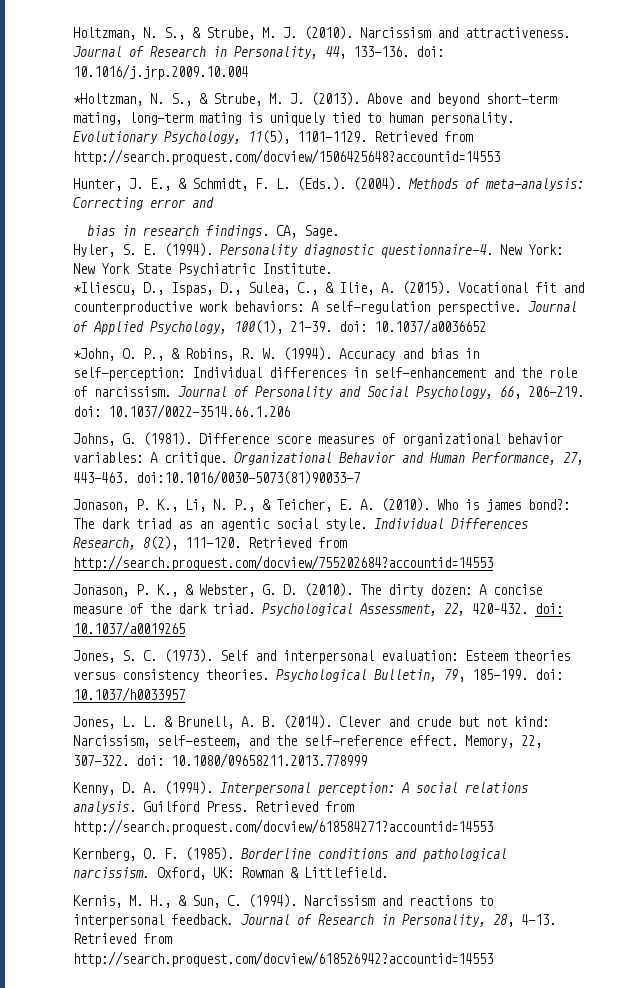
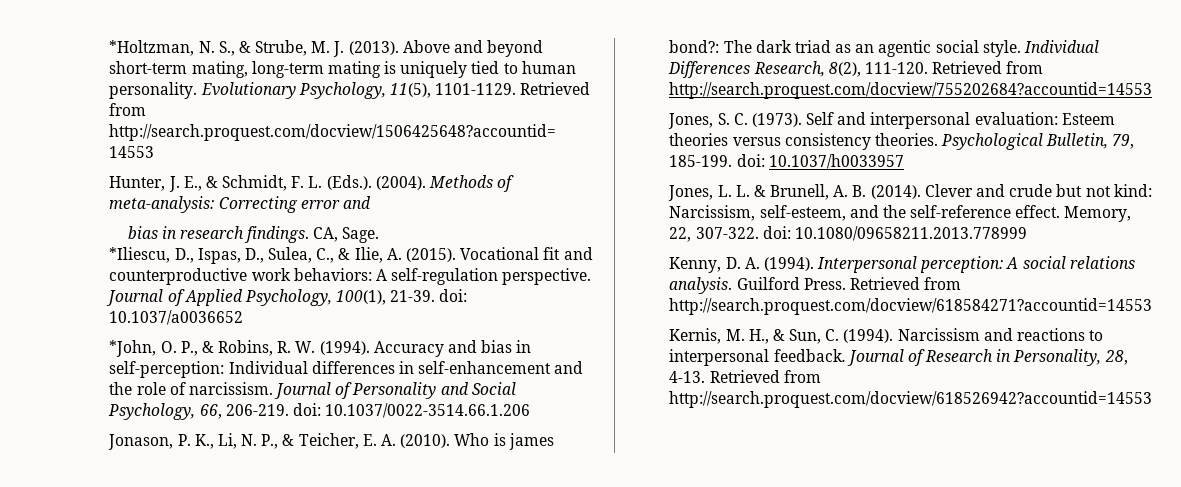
- Holtzman, N. S., & Strube, M. J. (2010). Narcissism and attractiveness. Journal of Research in Personality, 44, 133-136. doi: 10.1016/j.jrp.2009.10.004
- Hyler, S. E. (1994). Personality diagnostic questionnaire-4. New York: New York State Psychiatric Institute.
- Johns, G. (1981). Difference score measures of organizational behavior variables: A critique. Organizational Behavior and Human Performance, 27, 443-463. doi:10.1016/0030-5073(81)90033-7
- Jonason, P. K., & Webster, G. D. (2010). The dirty dozen: A concise measure of the dark triad. Psychological Assessment, 22, 420–432. doi: 10.1037/a0019265
- Kernberg, O. F. (1985). Borderline conditions and pathological narcissism. Oxford, UK: Rowman & Littlefield.

